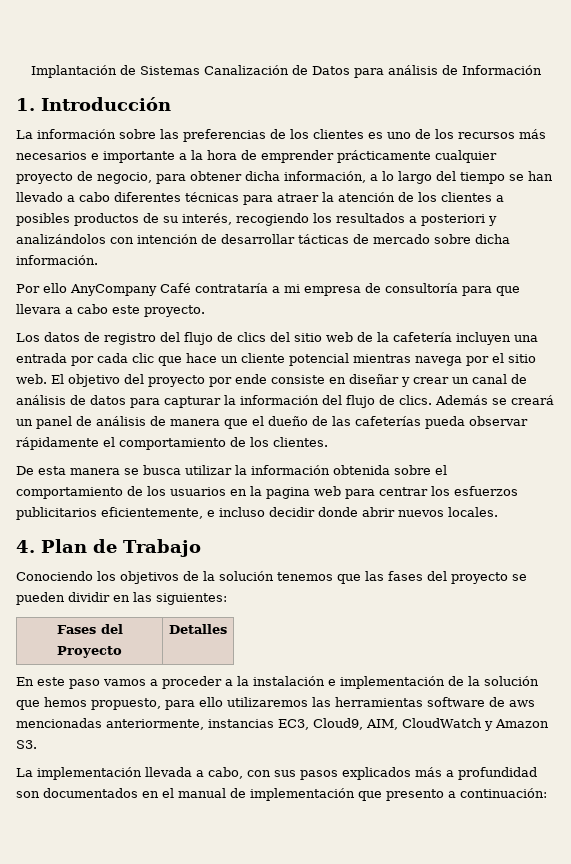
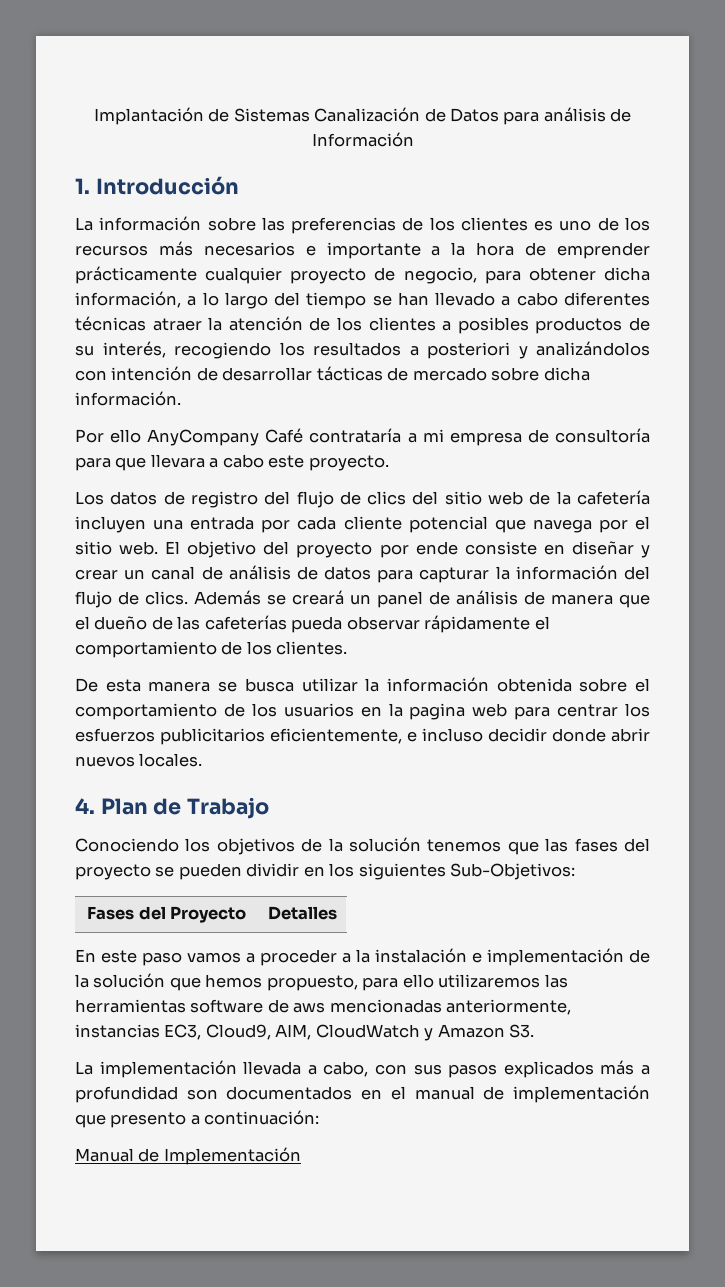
- La información sobre las preferencias de los clientes es uno de los recursos más necesarios e importante a la hora de emprender prácticamente cualquier proyecto de negocio, para obtener dicha información, a lo largo del tiempo se han llevado a cabo diferentes técnicas para atraer la atención de los clientes a posibles productos de su interés, recogiendo los resultados a posteriori y analizándolos con intención de desarrollar tácticas de mercado sobre dicha información.
+ La información sobre las preferencias de los clientes es uno de los recursos más necesarios e importante a la hora de emprender prácticamente cualquier proyecto de negocio, para obtener dicha información, a lo largo del tiempo se han llevado a cabo diferentes técnicas atraer la atención de los clientes a posibles productos de su interés, recogiendo los resultados a posteriori y analizándolos con intención de desarrollar tácticas de mercado sobre dicha información.
- Los datos de registro del flujo de clics del sitio web de la cafetería incluyen una entrada por cada clic que hace un cliente potencial mientras navega por el sitio web.
+ Los datos de registro del flujo de clics del sitio web de la cafetería incluyen una entrada por cada cliente potencial que navega por el sitio web.
- Conociendo los objetivos de la solución tenemos que las fases del proyecto se pueden dividir en las siguientes:
+ Conociendo los objetivos de la solución tenemos que las fases del proyecto se pueden dividir en los siguientes Sub-Objetivos:
+ Manual de Implementación

